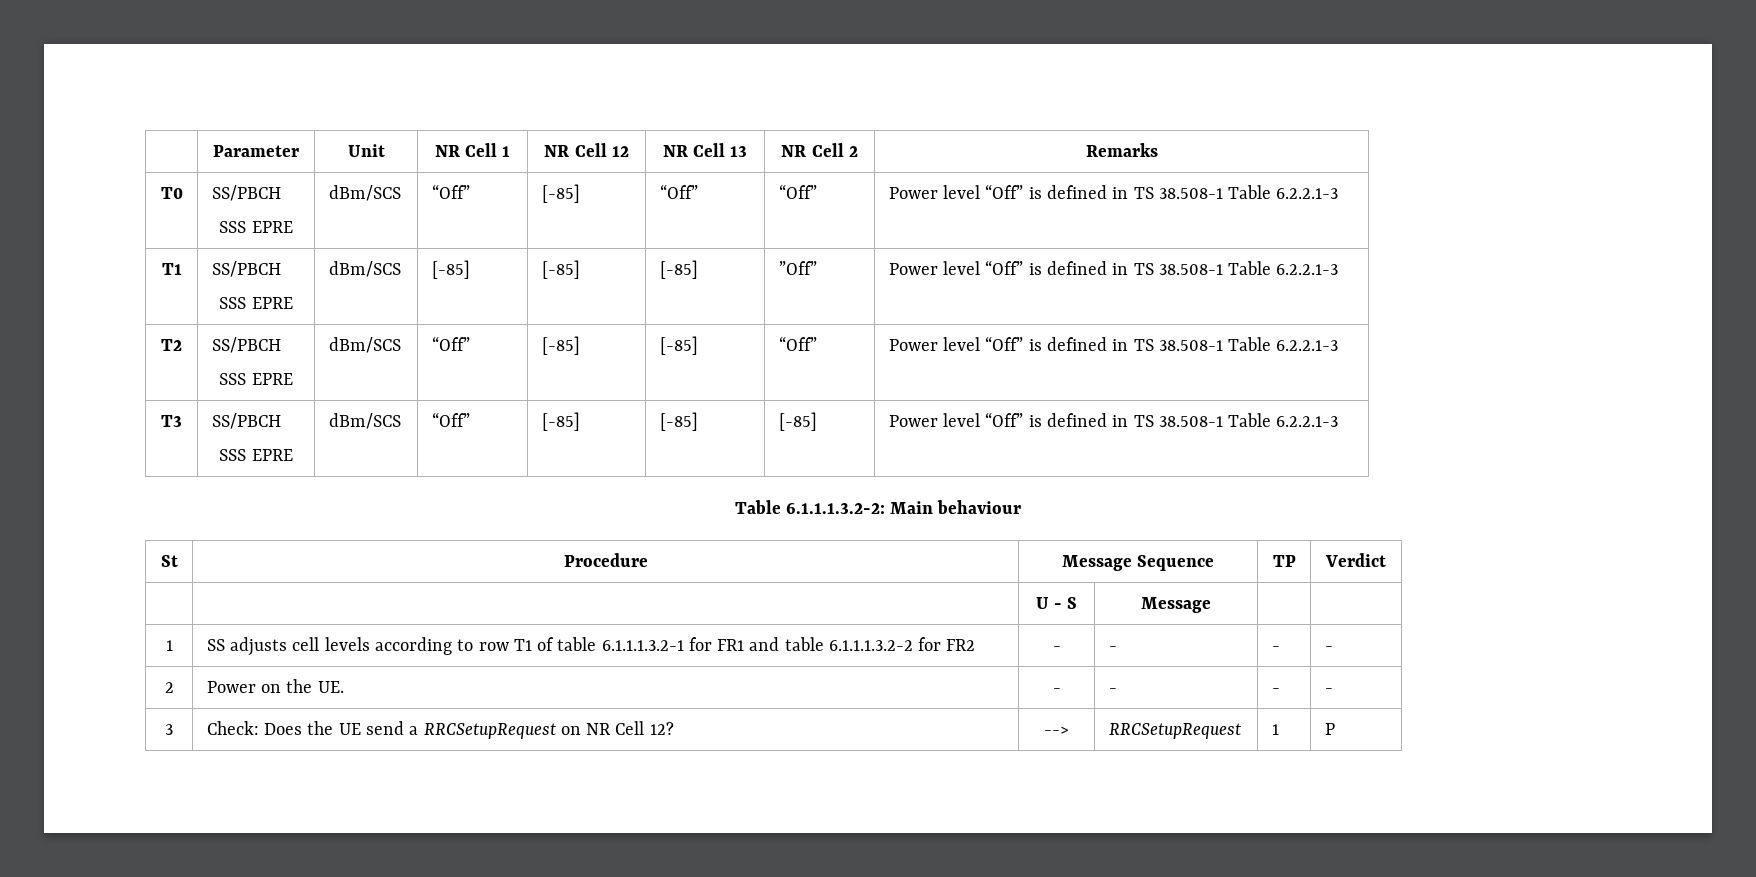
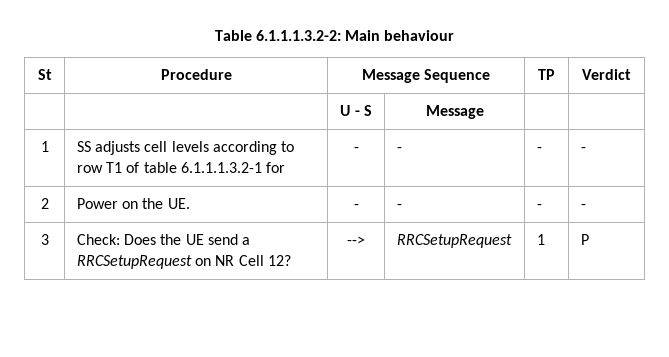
- | Parameter | Unit | NR Cell 1 | NR Cell 12 | NR Cell 13 | NR Cell 2 | Remarks
- T0 | SS/PBCH
- SSS EPRE | dBm/SCS | “Off” | [-85] | “Off” | “Off” | Power level “Off” is defined in TS 38.508-1 Table 6.2.2.1-3
- T1 | SS/PBCH
- SSS EPRE | dBm/SCS | [-85] | [-85] | [-85] | ”Off” | Power level “Off” is defined in TS 38.508-1 Table 6.2.2.1-3
- T2 | SS/PBCH
- SSS EPRE | dBm/SCS | “Off” | [-85] | [-85] | “Off” | Power level “Off” is defined in TS 38.508-1 Table 6.2.2.1-3
- T3 | SS/PBCH
- SSS EPRE | dBm/SCS | “Off” | [-85] | [-85] | [-85] | Power level “Off” is defined in TS 38.508-1 Table 6.2.2.1-3
- 1 | SS adjusts cell levels according to row T1 of table 6.1.1.1.3.2-1 for FR1 and table 6.1.1.1.3.2-2 for FR2 | - | - | - | -
+ 1 | SS adjusts cell levels according to row T1 of table 6.1.1.1.3.2-1 for | - | - | - | -

